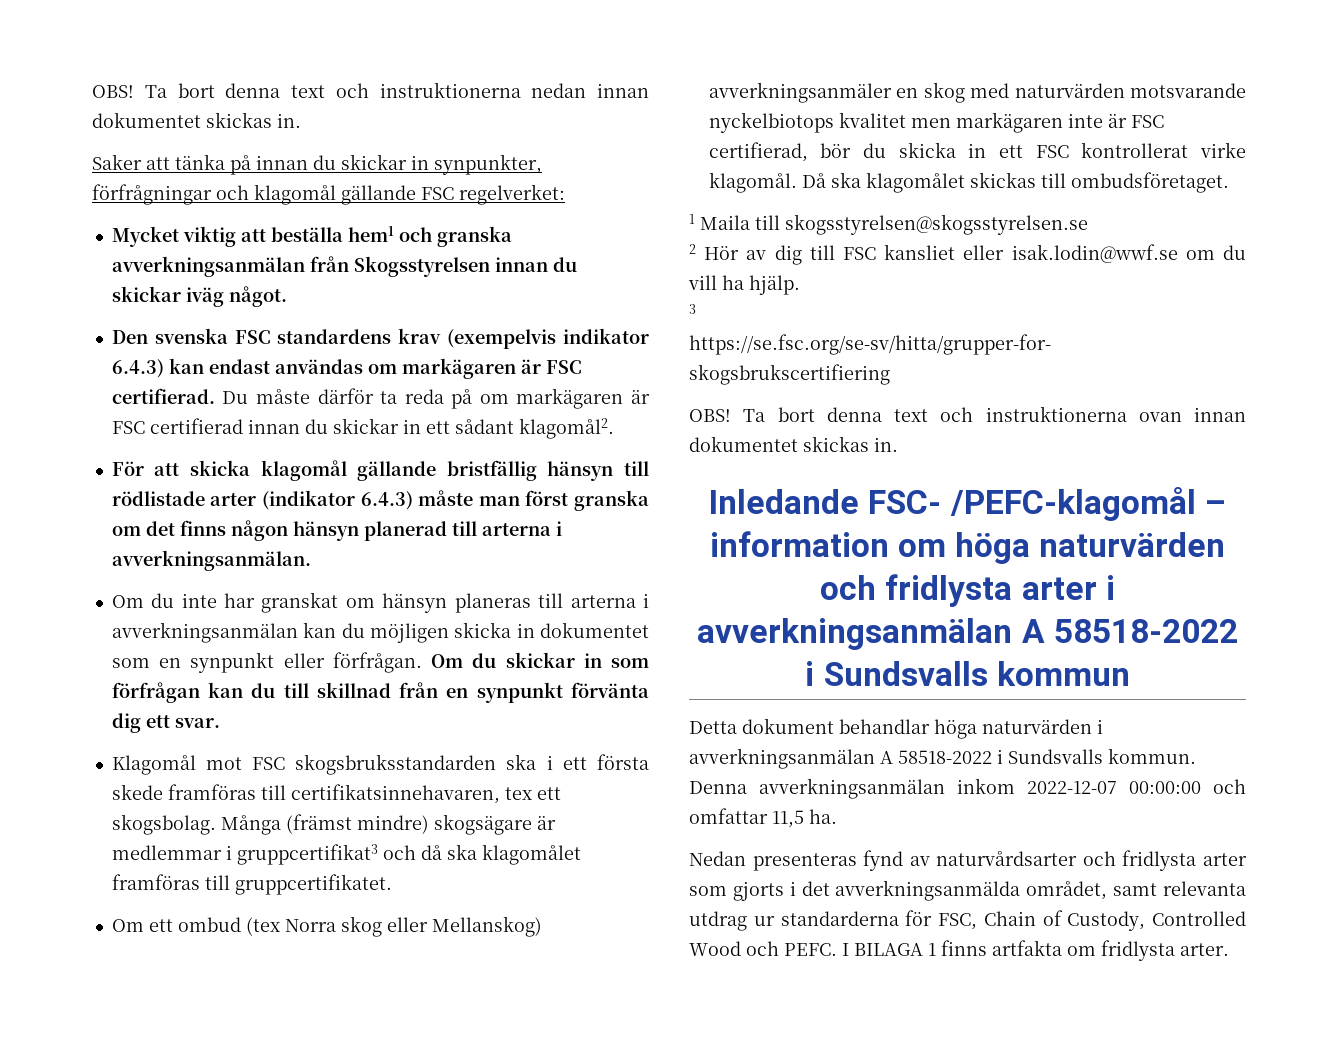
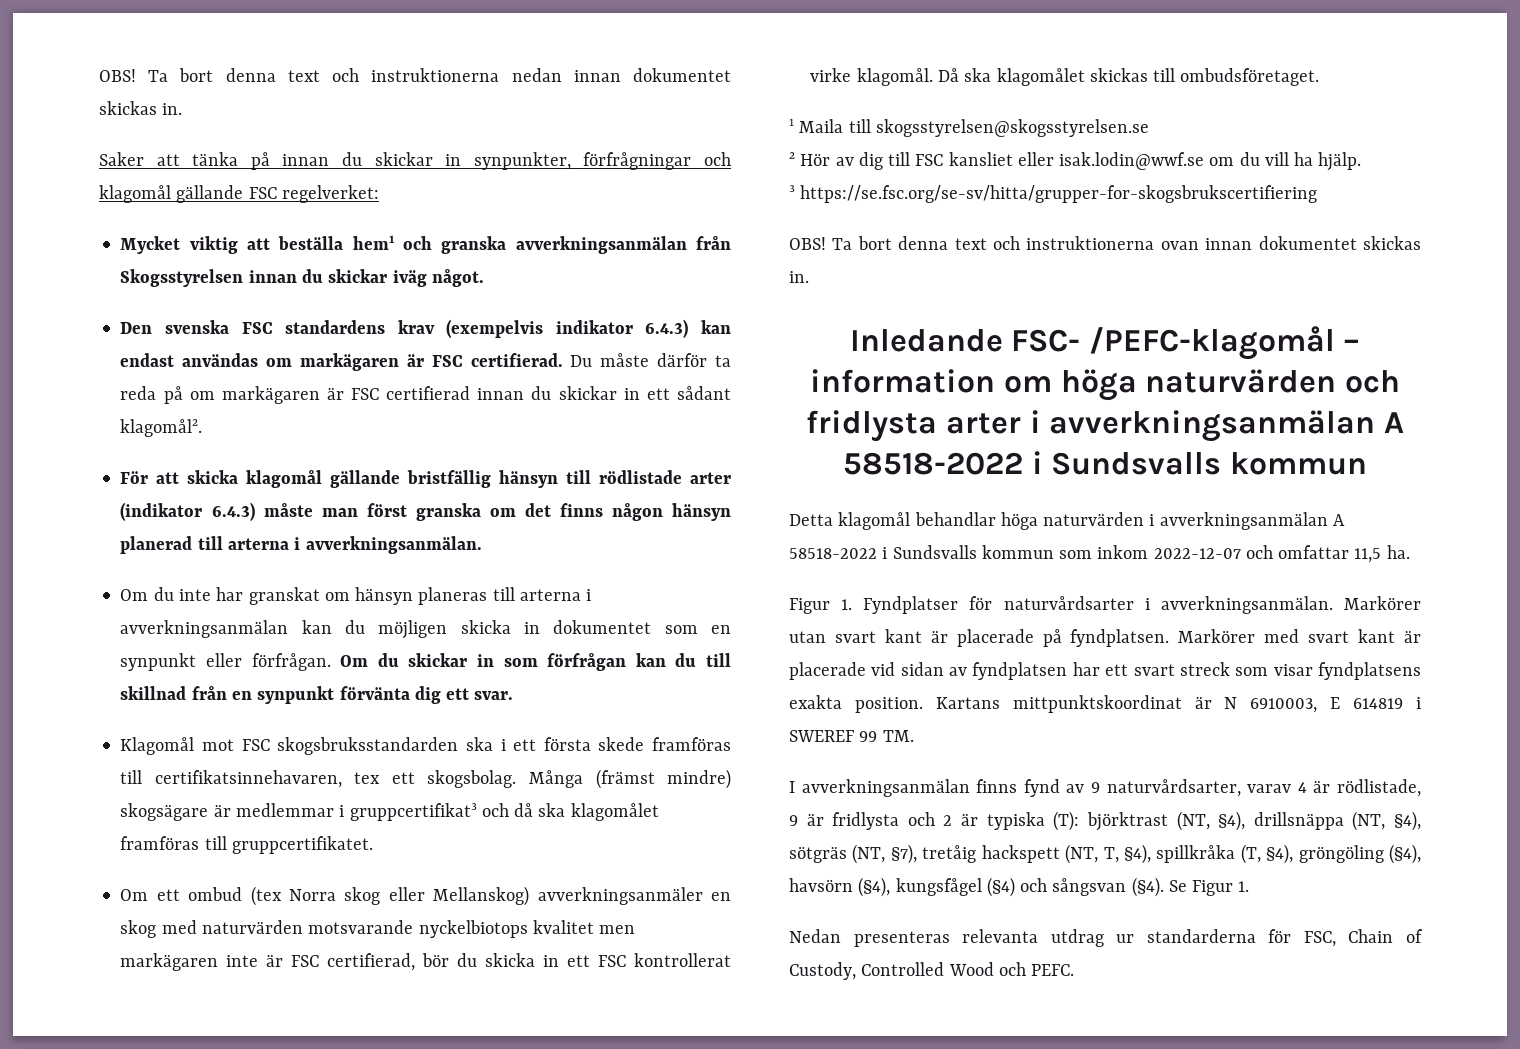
- Detta dokument behandlar höga naturvärden i avverkningsanmälan A 58518-2022 i Sundsvalls kommun. Denna avverkningsanmälan inkom 2022-12-07 00:00:00 och omfattar 11,5 ha.
+ Detta klagomål behandlar höga naturvärden i avverkningsanmälan A 58518-2022 i Sundsvalls kommun som inkom 2022-12-07 och omfattar 11,5 ha.
- Nedan presenteras fynd av naturvårdsarter och fridlysta arter som gjorts i det avverkningsanmälda området, samt relevanta utdrag ur standarderna för FSC, Chain of Custody, Controlled Wood och PEFC. I BILAGA 1 finns artfakta om fridlysta arter.
+ Figur 1. Fyndplatser för naturvårdsarter i avverkningsanmälan. Markörer utan svart kant är placerade på fyndplatsen. Markörer med svart kant är placerade vid sidan av fyndplatsen har ett svart streck som visar fyndplatsens exakta position. Kartans mittpunktskoordinat är N 6910003, E 614819 i SWEREF 99 TM.
+ I avverkningsanmälan finns fynd av 9 naturvårdsarter, varav 4 är rödlistade, 9 är fridlysta och 2 är typiska (T): björktrast (NT, §4), drillsnäppa (NT, §4), sötgräs (NT, §7), tretåig hackspett (NT, T, §4), spillkråka (T, §4), gröngöling (§4), havsörn (§4), kungsfågel (§4) och sångsvan (§4). Se Figur 1.
+ Nedan presenteras relevanta utdrag ur standarderna för FSC, Chain of Custody, Controlled Wood och PEFC.

